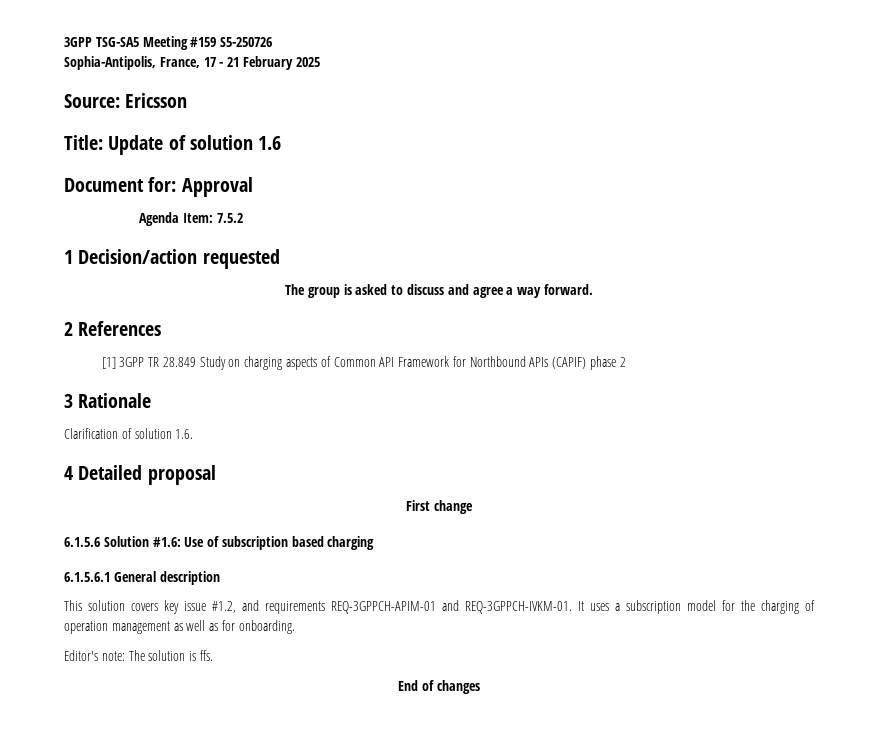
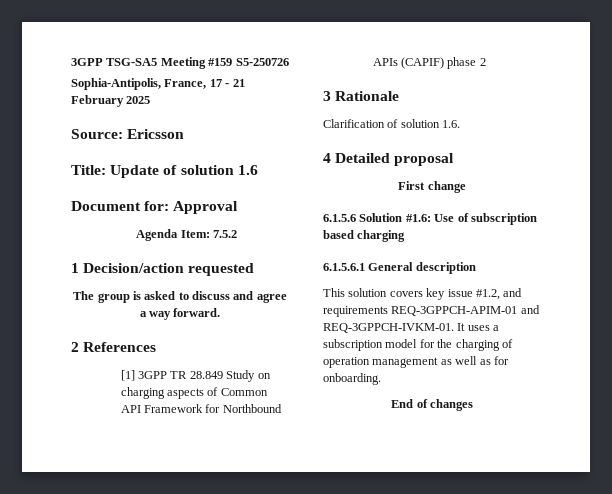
- Editor's note: The solution is ffs.

